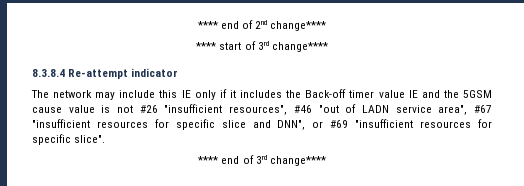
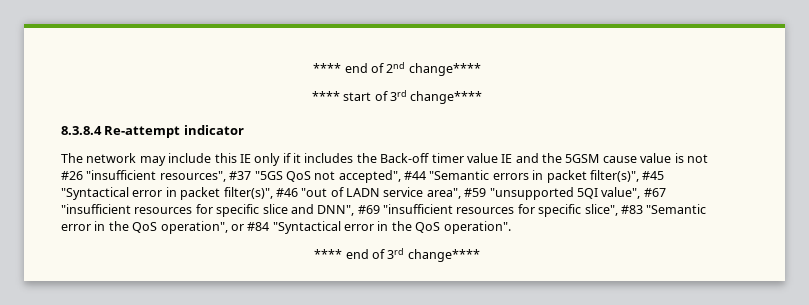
- The network may include this IE only if it includes the Back-off timer value IE and the 5GSM cause value is not #26 "insufficient resources", #46 "out of LADN service area", #67 "insufficient resources for specific slice and DNN", or #69 "insufficient resources for specific slice".
+ The network may include this IE only if it includes the Back-off timer value IE and the 5GSM cause value is not #26 "insufficient resources", #37 "5GS QoS not accepted", #44 "Semantic errors in packet filter(s)", #45 "Syntactical error in packet filter(s)", #46 "out of LADN service area", #59 "unsupported 5QI value", #67 "insufficient resources for specific slice and DNN", #69 "insufficient resources for specific slice", #83 "Semantic error in the QoS operation", or #84 "Syntactical error in the QoS operation".

